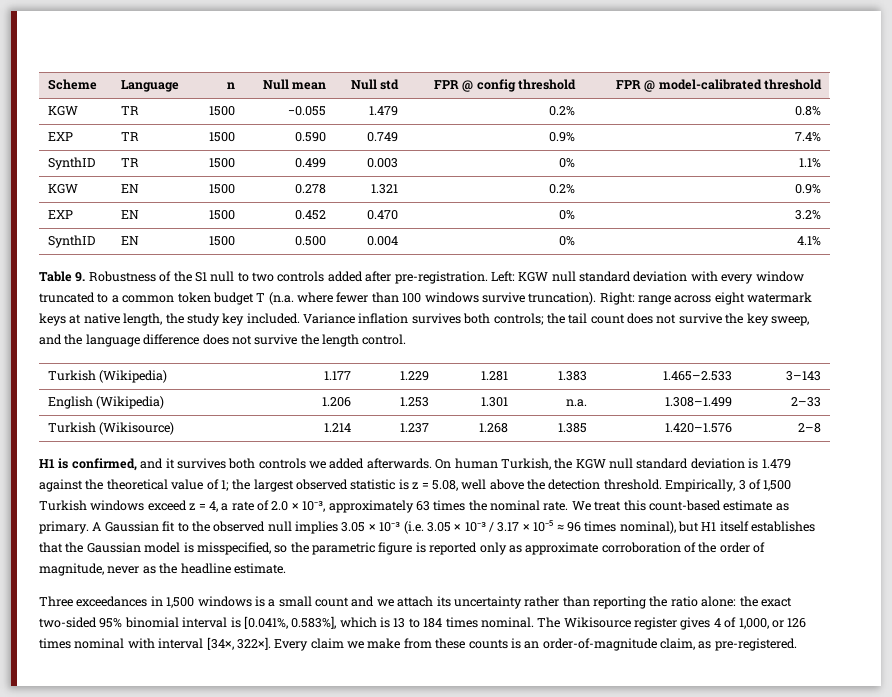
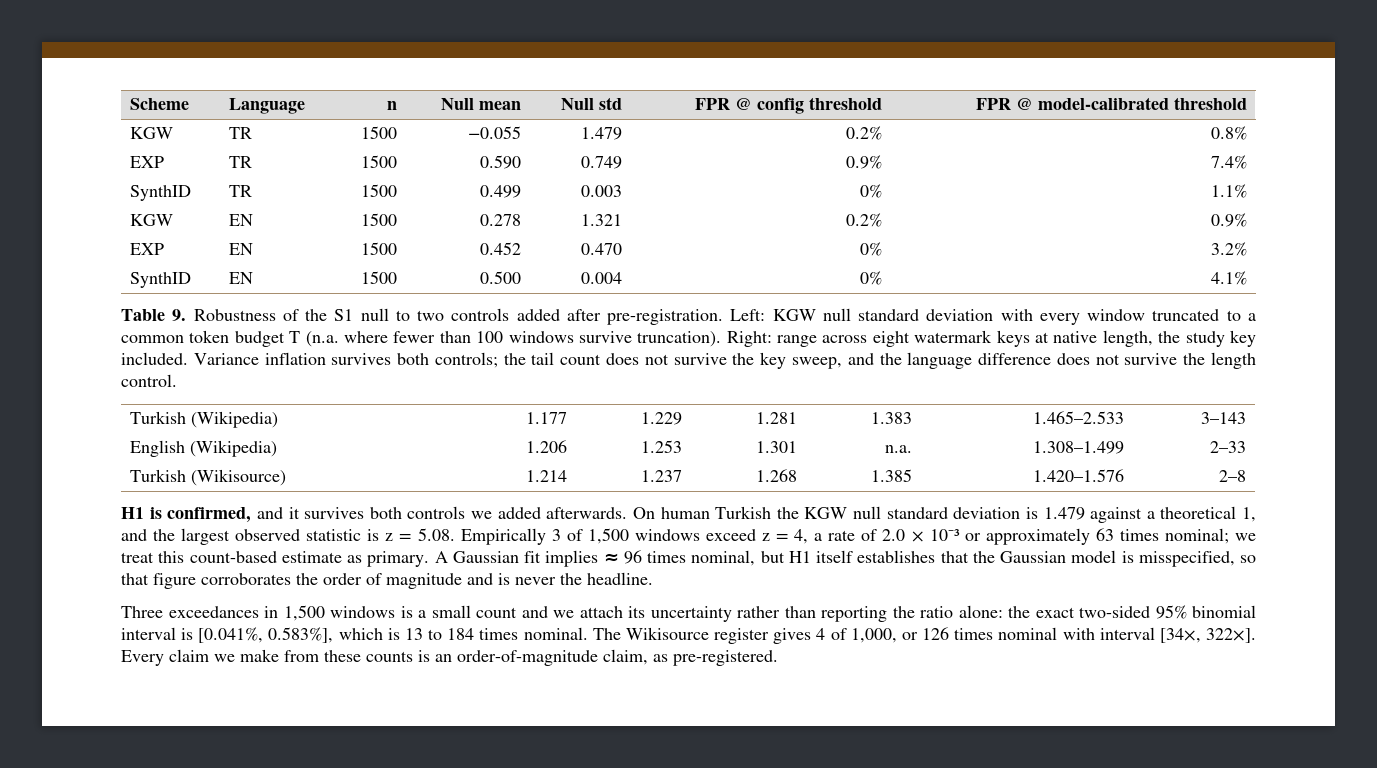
- On human Turkish, the KGW null standard deviation is 1.479 against the theoretical value of 1; the largest observed statistic is z = 5.08, well above the detection threshold. Empirically, 3 of 1,500 Turkish windows exceed z = 4, a rate of 2.0 × 10⁻³, approximately 63 times the nominal rate. We treat this count-based estimate as primary.
+ On human Turkish the KGW null standard deviation is 1.479 against a theoretical 1, and the largest observed statistic is z = 5.08. Empirically 3 of 1,500 windows exceed z = 4, a rate of 2.0 × 10⁻³ or approximately 63 times nominal; we treat this count-based estimate as primary.
- A Gaussian fit to the observed null implies 3.05 × 10⁻³ (i.e. 3.05 × 10⁻³ / 3.17 × 10⁻⁵ ≈ 96 times nominal), but H1 itself establishes that the Gaussian model is misspecified, so the parametric figure is reported only as approximate corroboration of the order of magnitude, never as the headline estimate.
+ A Gaussian fit implies ≈ 96 times nominal, but H1 itself establishes that the Gaussian model is misspecified, so that figure corroborates the order of magnitude and is never the headline.

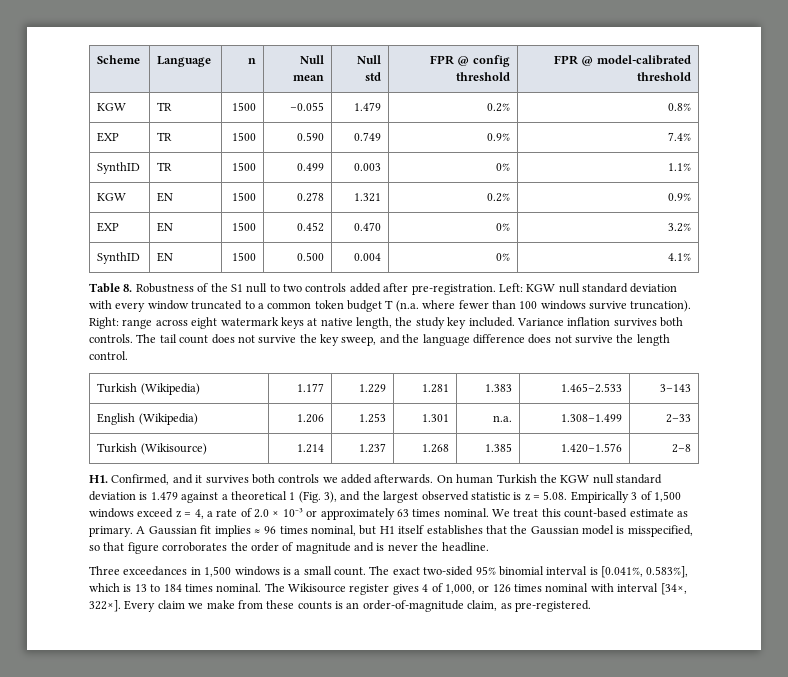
- Table 9. Robustness of the S1 null to two controls added after pre-registration.
+ Table 8. Robustness of the S1 null to two controls added after pre-registration.
- Variance inflation survives both controls; the tail count does not survive the key sweep, and the language difference does not survive the length control.
+ Variance inflation survives both controls. The tail count does not survive the key sweep, and the language difference does not survive the length control.
- H1 is confirmed, and it survives both controls we added afterwards.
+ H1. Confirmed, and it survives both controls we added afterwards.
- On human Turkish the KGW null standard deviation is 1.479 against a theoretical 1, and the largest observed statistic is z = 5.08. Empirically 3 of 1,500 windows exceed z = 4, a rate of 2.0 × 10⁻³ or approximately 63 times nominal; we treat this count-based estimate as primary.
+ On human Turkish the KGW null standard deviation is 1.479 against a theoretical 1 (Fig. 3), and the largest observed statistic is z = 5.08. Empirically 3 of 1,500 windows exceed z = 4, a rate of 2.0 × 10⁻³ or approximately 63 times nominal. We treat this count-based estimate as primary.
- Three exceedances in 1,500 windows is a small count and we attach its uncertainty rather than reporting the ratio alone: the exact two-sided 95% binomial interval is [0.041%, 0.583%], which is 13 to 184 times nominal.
+ Three exceedances in 1,500 windows is a small count. The exact two-sided 95% binomial interval is [0.041%, 0.583%], which is 13 to 184 times nominal.

